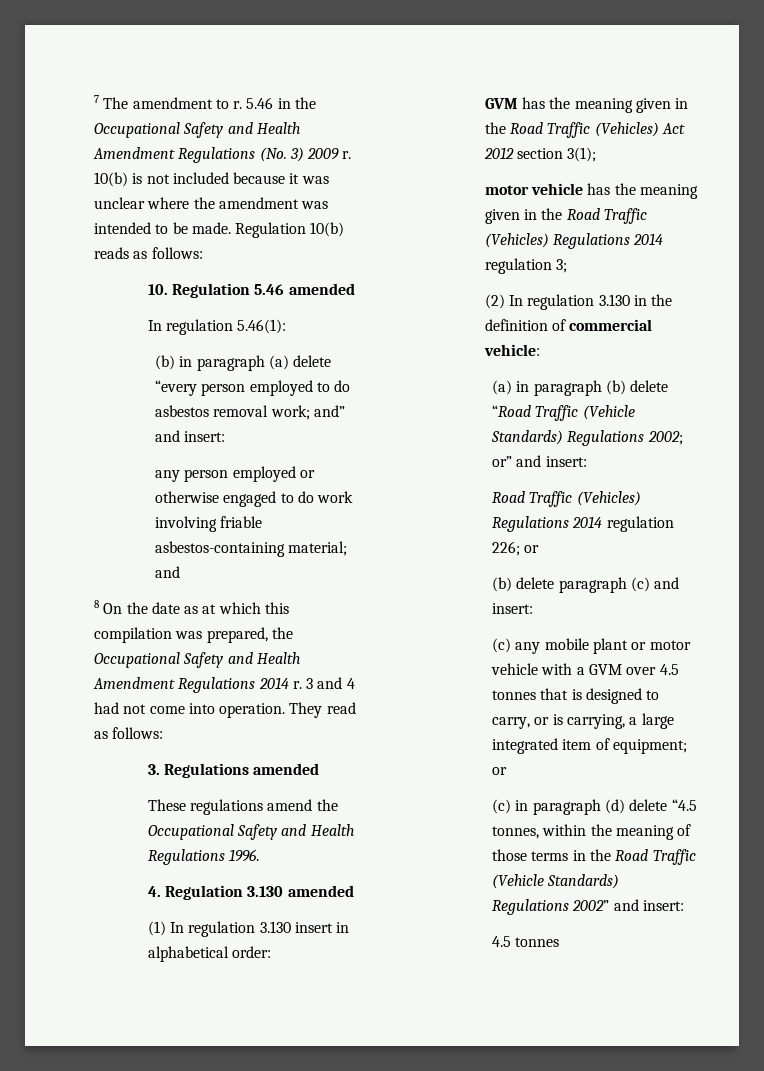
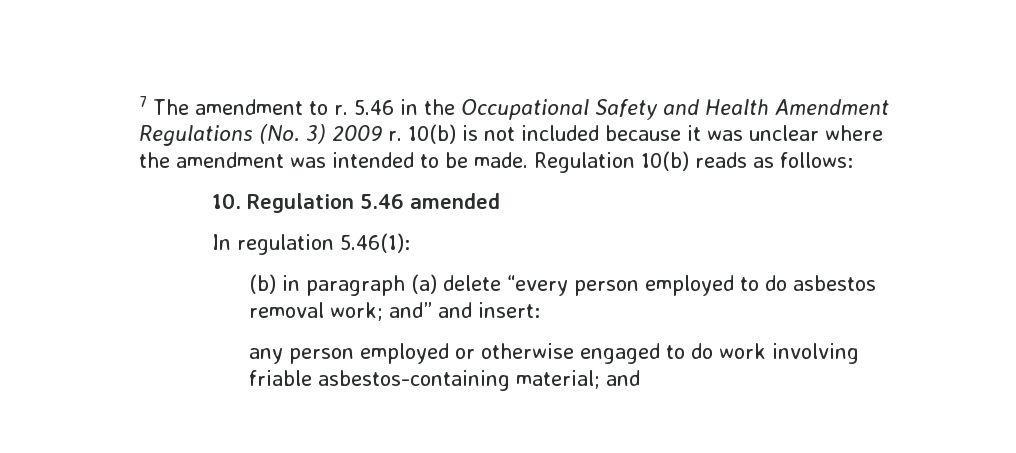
- 8 On the date as at which this compilation was prepared, the Occupational Safety and Health Amendment Regulations 2014 r. 3 and 4 had not come into operation. They read as follows:
- 3. Regulations amended
- These regulations amend the Occupational Safety and Health Regulations 1996.
- 4. Regulation 3.130 amended
- (1) In regulation 3.130 insert in alphabetical order:
- GVM has the meaning given in the Road Traffic (Vehicles) Act 2012 section 3(1);
- motor vehicle has the meaning given in the Road Traffic (Vehicles) Regulations 2014 regulation 3;
- (2) In regulation 3.130 in the definition of commercial vehicle:
- (a) in paragraph (b) delete “Road Traffic (Vehicle Standards) Regulations 2002; or” and insert:
- Road Traffic (Vehicles) Regulations 2014 regulation 226; or
- (b) delete paragraph (c) and insert:
- (c) any mobile plant or motor vehicle with a GVM over 4.5 tonnes that is designed to carry, or is carrying, a large integrated item of equipment; or
- (c) in paragraph (d) delete “4.5 tonnes, within the meaning of those terms in the Road Traffic (Vehicle Standards) Regulations 2002” and insert:
- 4.5 tonnes

